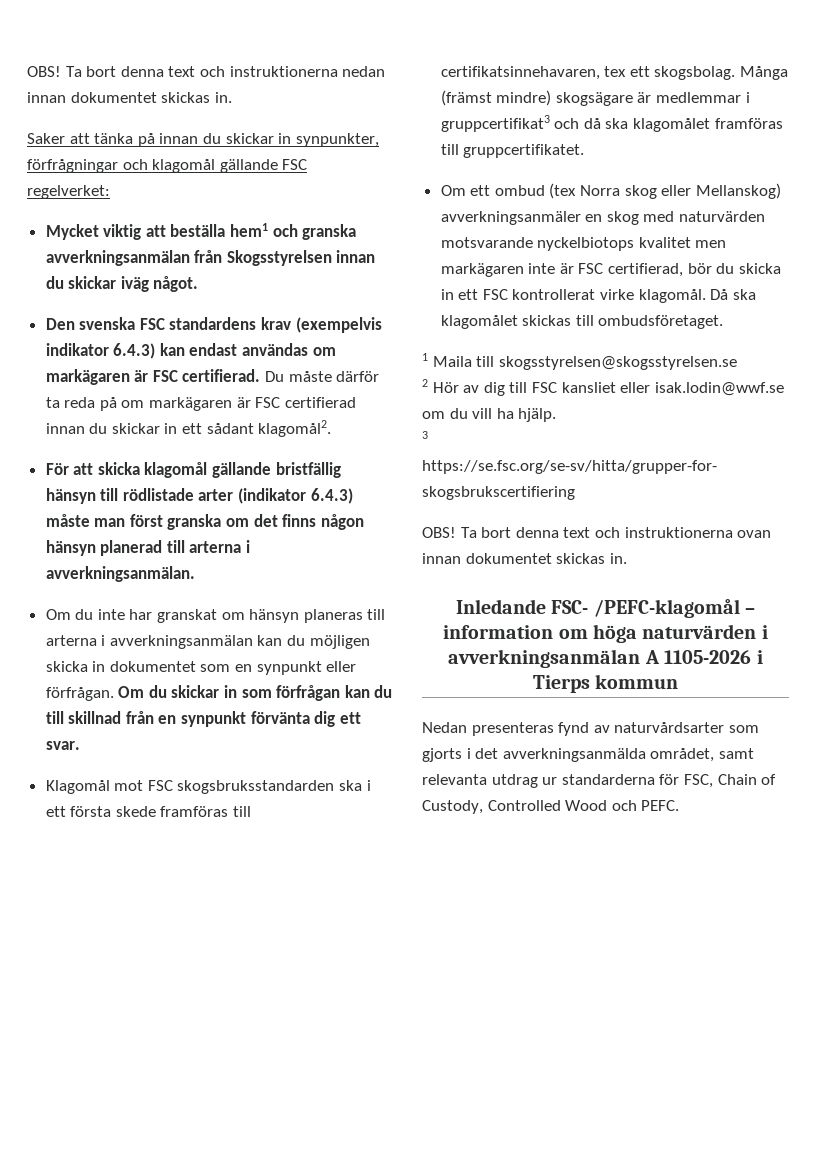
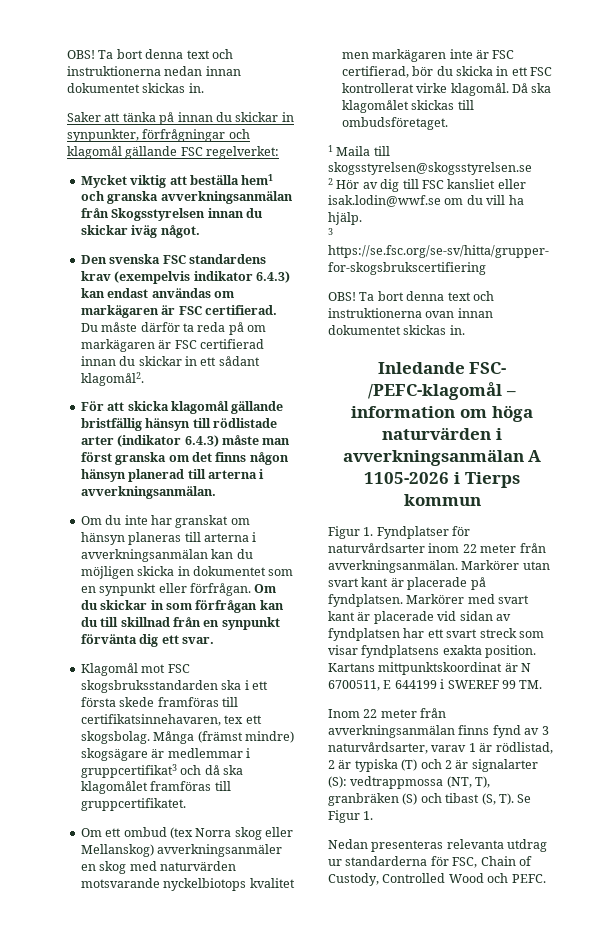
- Nedan presenteras fynd av naturvårdsarter som gjorts i det avverkningsanmälda området, samt relevanta utdrag ur standarderna för FSC, Chain of Custody, Controlled Wood och PEFC.
+ Figur 1. Fyndplatser för naturvårdsarter inom 22 meter från avverkningsanmälan. Markörer utan svart kant är placerade på fyndplatsen. Markörer med svart kant är placerade vid sidan av fyndplatsen har ett svart streck som visar fyndplatsens exakta position. Kartans mittpunktskoordinat är N 6700511, E 644199 i SWEREF 99 TM.
+ Inom 22 meter från avverkningsanmälan finns fynd av 3 naturvårdsarter, varav 1 är rödlistad, 2 är typiska (T) och 2 är signalarter (S): vedtrappmossa (NT, T), granbräken (S) och tibast (S, T). Se Figur 1.
+ Nedan presenteras relevanta utdrag ur standarderna för FSC, Chain of Custody, Controlled Wood och PEFC.

